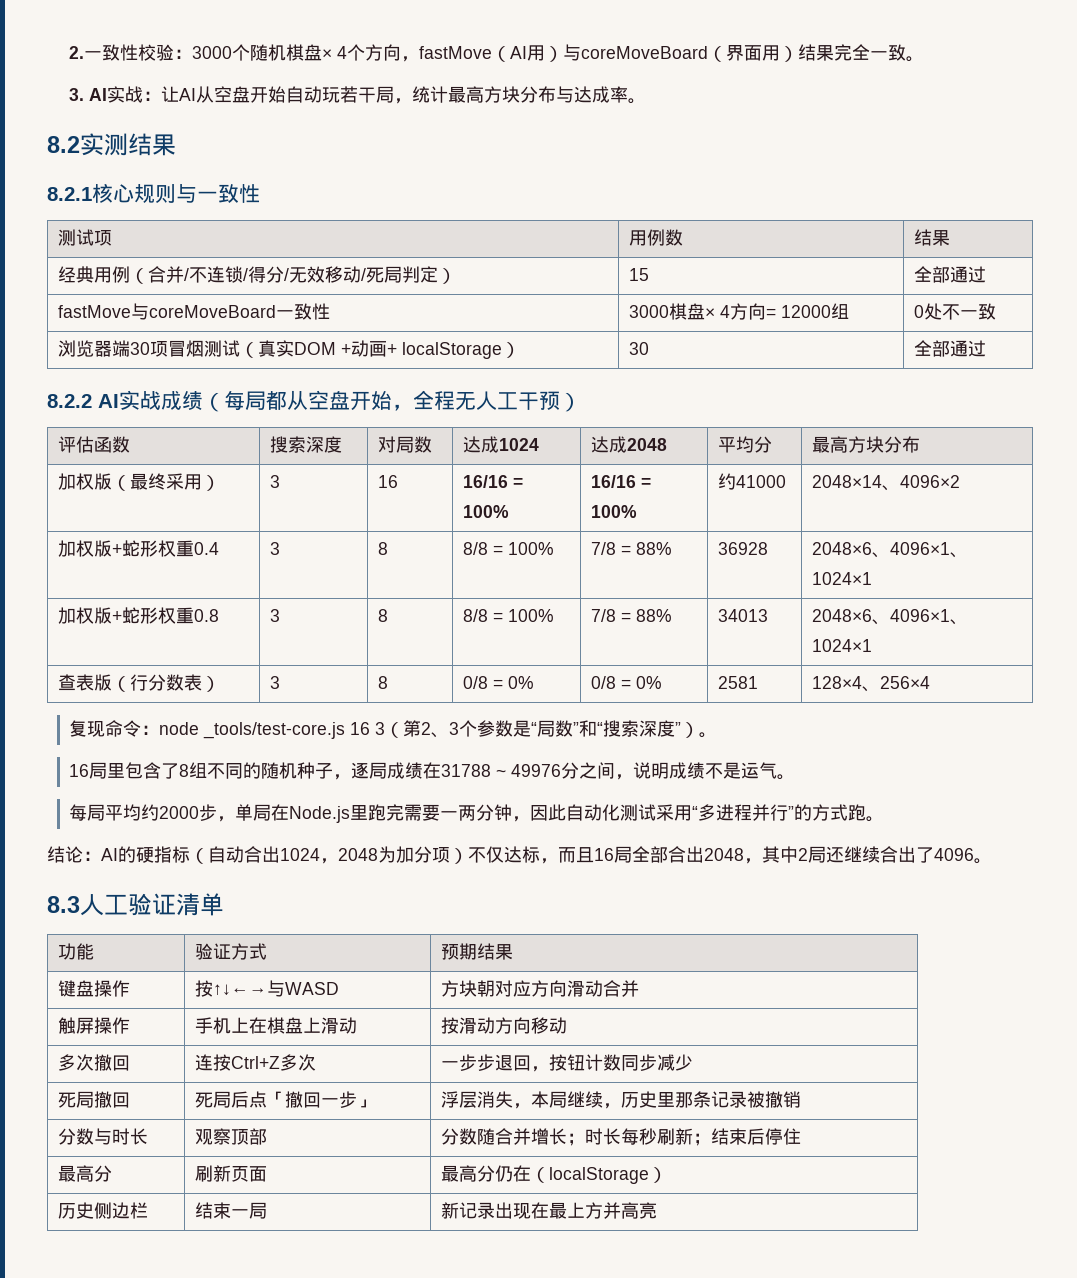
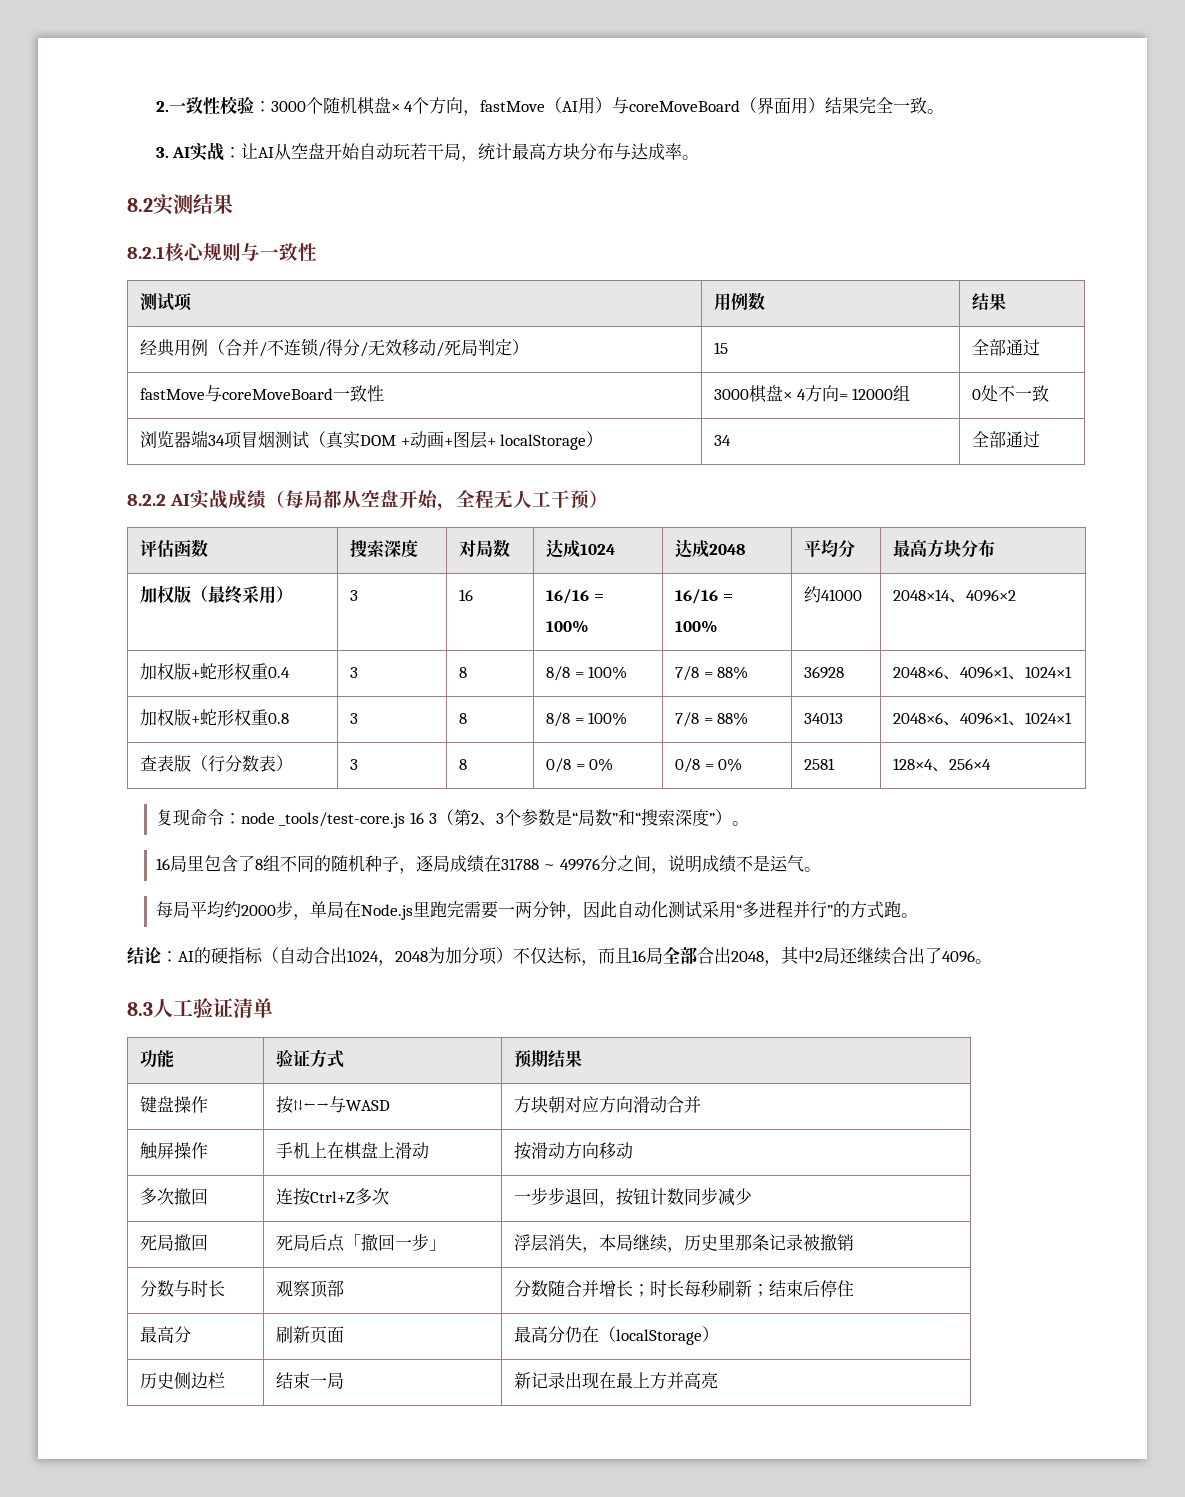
- 浏览器端30项冒烟测试（真实DOM +动画+ localStorage） | 30 | 全部通过
+ 浏览器端34项冒烟测试（真实DOM +动画+图层+ localStorage） | 34 | 全部通过

